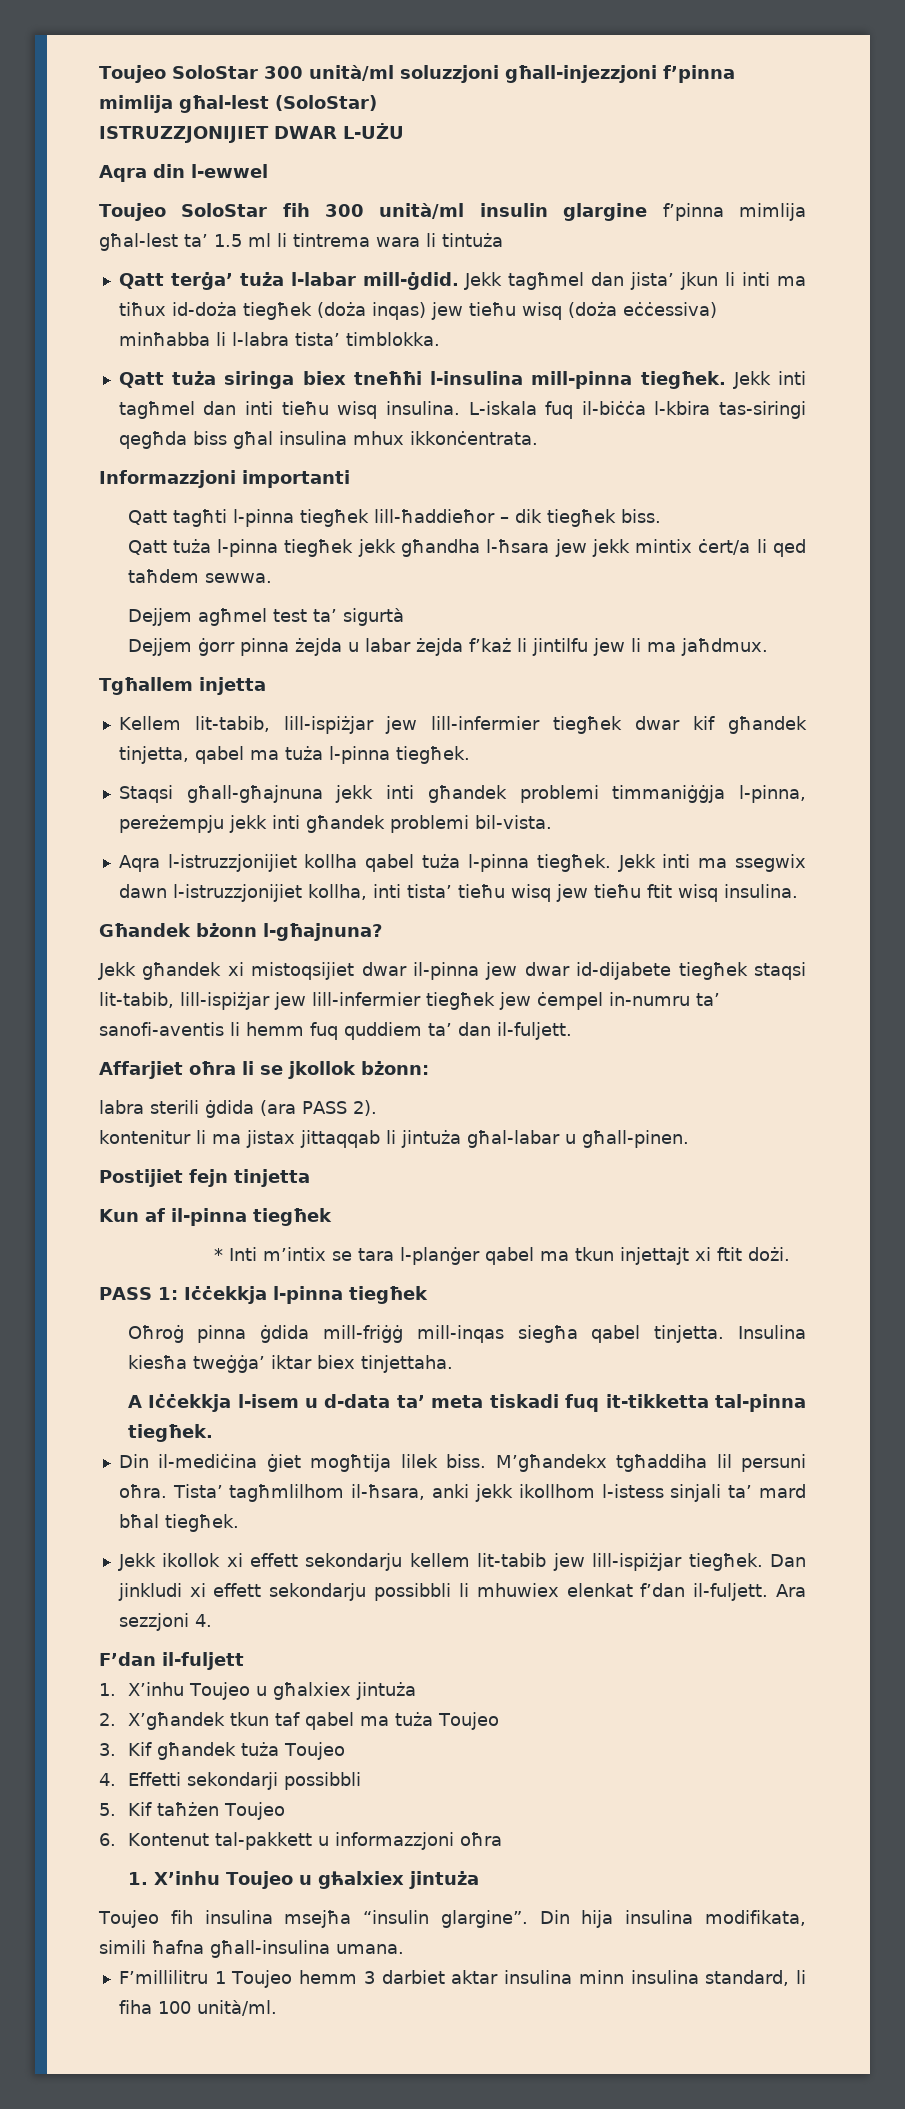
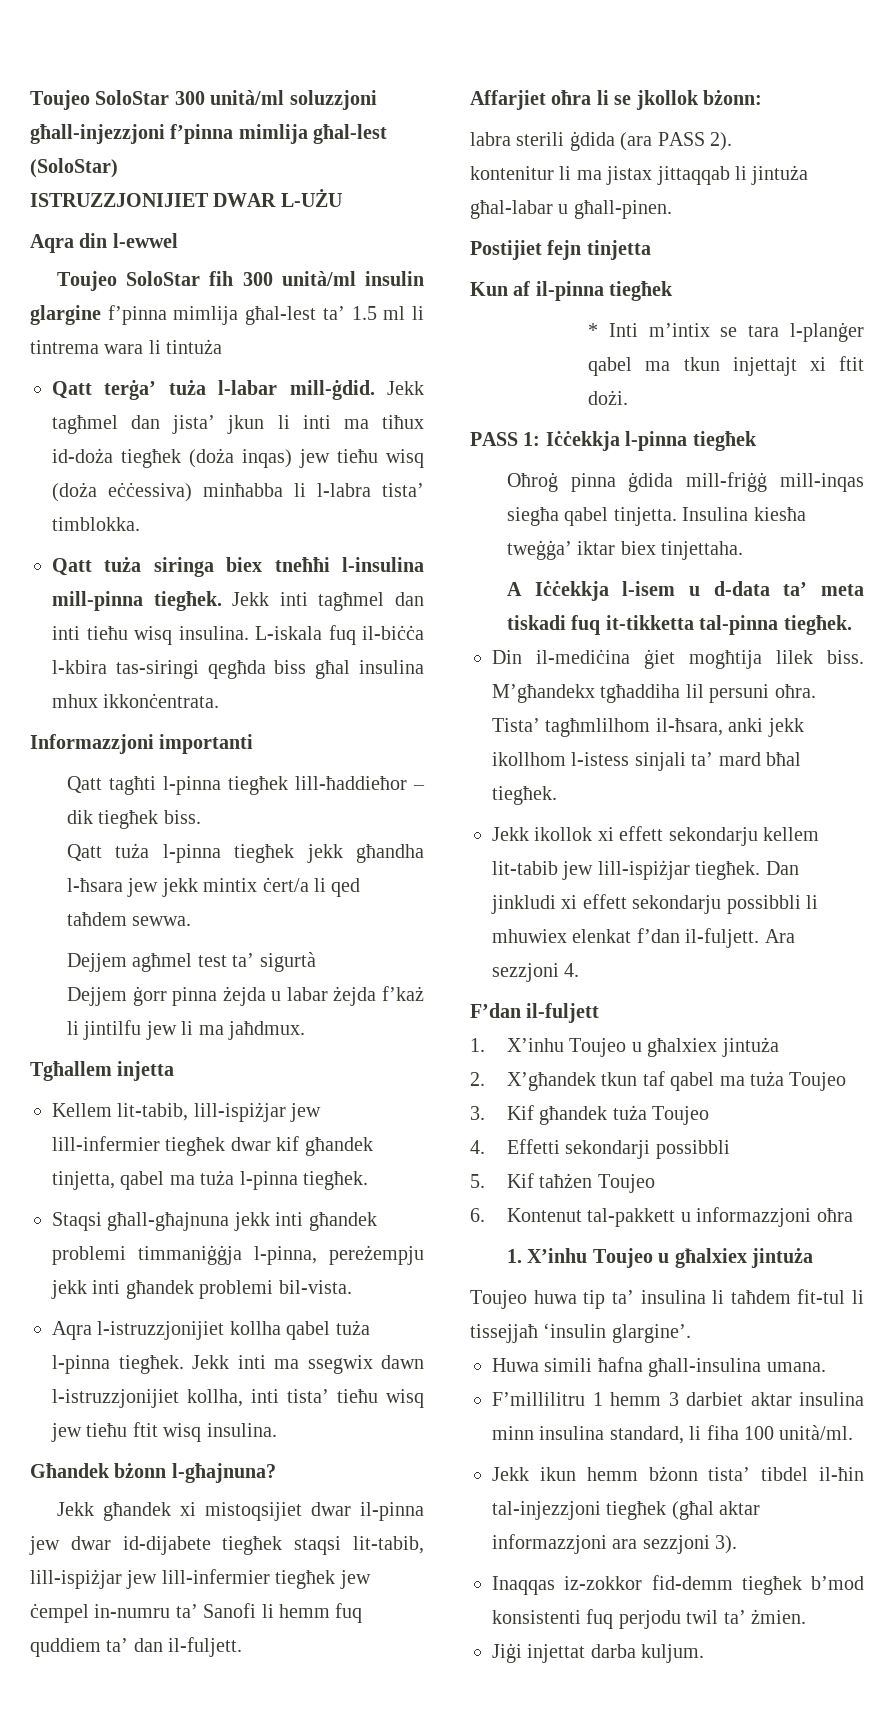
- Jekk għandek xi mistoqsijiet dwar il-pinna jew dwar id-dijabete tiegħek staqsi lit-tabib, lill-ispiżjar jew lill-infermier tiegħek jew ċempel in-numru ta’ sanofi-aventis li hemm fuq quddiem ta’ dan il-fuljett.
+ Jekk għandek xi mistoqsijiet dwar il-pinna jew dwar id-dijabete tiegħek staqsi lit-tabib, lill-ispiżjar jew lill-infermier tiegħek jew ċempel in-numru ta’ Sanofi li hemm fuq quddiem ta’ dan il-fuljett.
- Toujeo fih insulina msejħa “insulin glargine”. Din hija insulina modifikata, simili ħafna għall-insulina umana.
+ Toujeo huwa tip ta’ insulina li taħdem fit-tul li tissejjaħ ‘insulin glargine’.
+ Huwa simili ħafna għall-insulina umana.
- F’millilitru 1 Toujeo hemm 3 darbiet aktar insulina minn insulina standard, li fiha 100 unità/ml.
+ F’millilitru 1 hemm 3 darbiet aktar insulina minn insulina standard, li fiha 100 unità/ml.
+ Jekk ikun hemm bżonn tista’ tibdel il-ħin tal-injezzjoni tiegħek (għal aktar informazzjoni ara sezzjoni 3).
+ Inaqqas iz-zokkor fid-demm tiegħek b’mod konsistenti fuq perjodu twil ta’ żmien.
+ Jiġi injettat darba kuljum.

